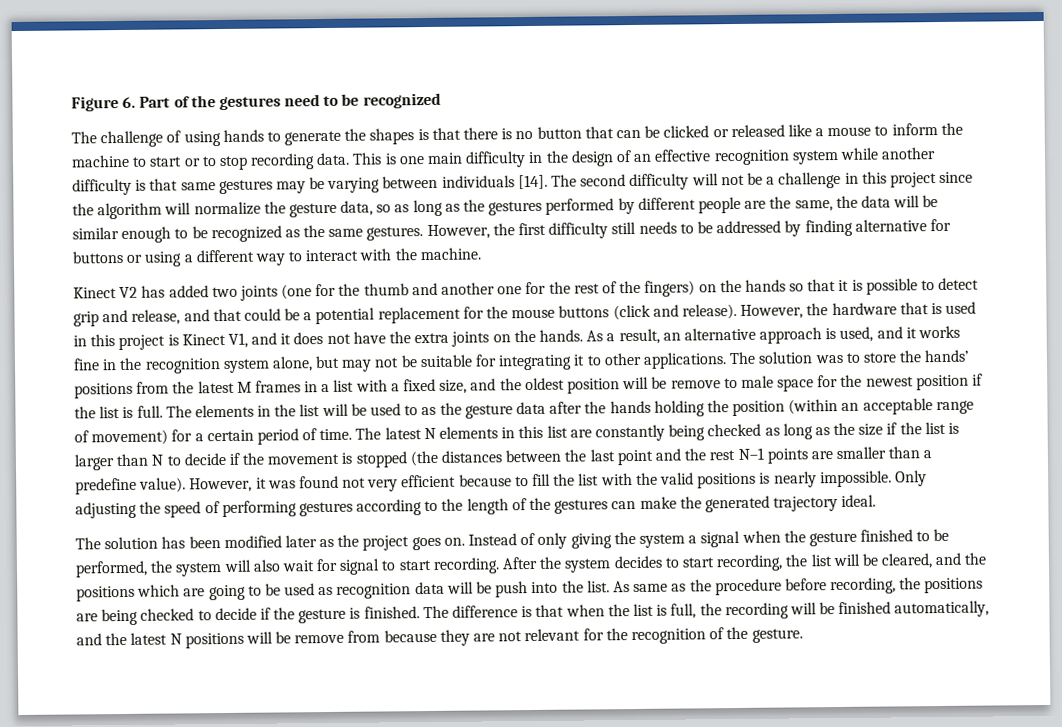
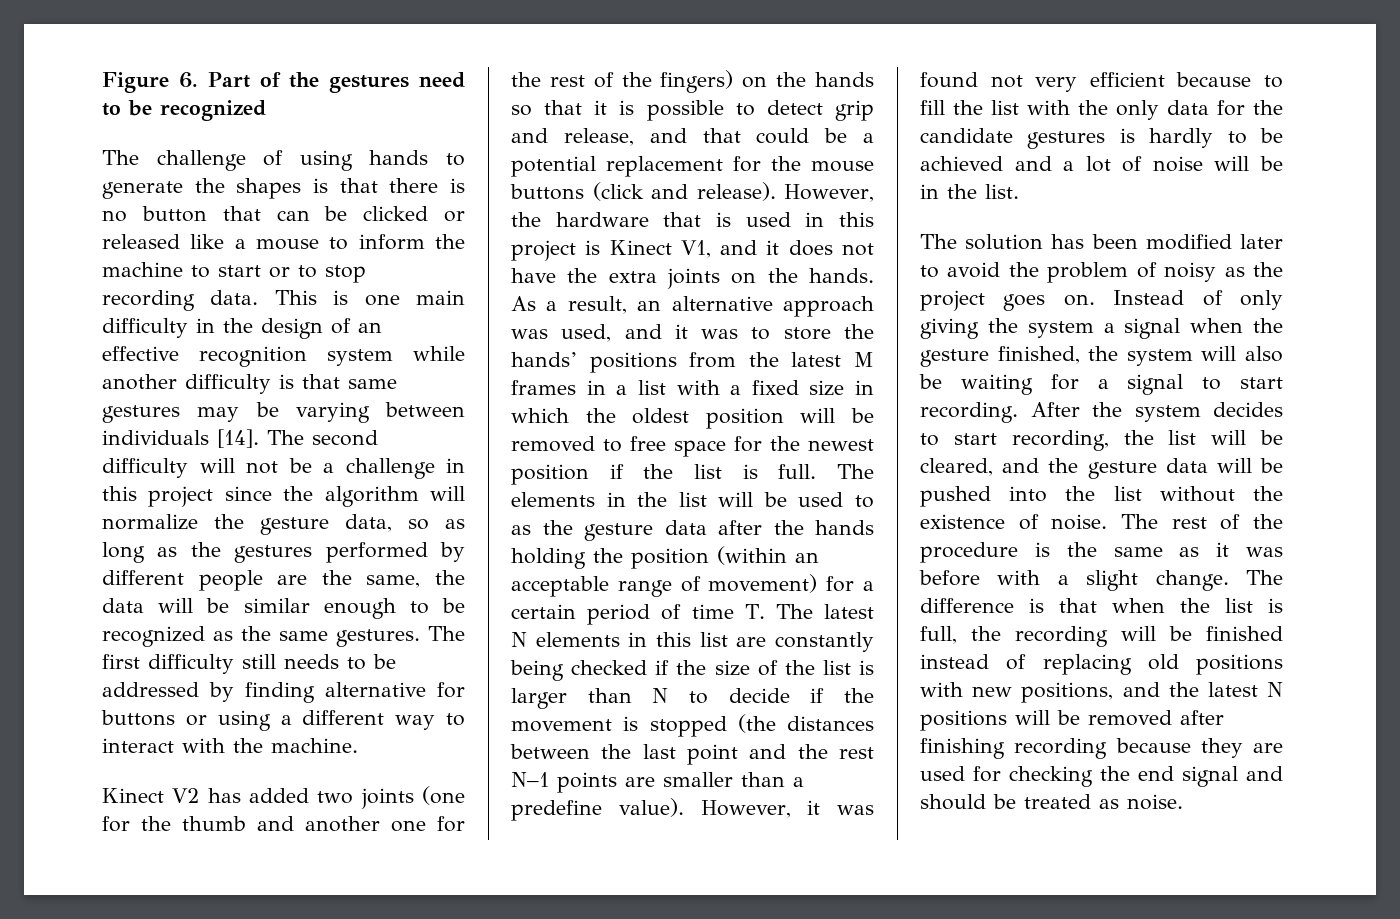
- However, the first difficulty still needs to be addressed by finding alternative for buttons or using a different way to interact with the machine.
+ The first difficulty still needs to be addressed by finding alternative for buttons or using a different way to interact with the machine.
- As a result, an alternative approach is used, and it works fine in the recognition system alone, but may not be suitable for integrating it to other applications. The solution was to store the hands’ positions from the latest M frames in a list with a fixed size, and the oldest position will be remove to male space for the newest position if the list is full.
+ As a result, an alternative approach was used, and it was to store the hands’ positions from the latest M frames in a list with a fixed size in which the oldest position will be removed to free space for the newest position if the list is full.
- The elements in the list will be used to as the gesture data after the hands holding the position (within an acceptable range of movement) for a certain period of time. The latest N elements in this list are constantly being checked as long as the size if the list is larger than N to decide if the movement is stopped (the distances between the last point and the rest N–1 points are smaller than a predefine value).
+ The elements in the list will be used to as the gesture data after the hands holding the position (within an acceptable range of movement) for a certain period of time T. The latest N elements in this list are constantly being checked if the size of the list is larger than N to decide if the movement is stopped (the distances between the last point and the rest N–1 points are smaller than a predefine value).
- However, it was found not very efficient because to fill the list with the valid positions is nearly impossible. Only adjusting the speed of performing gestures according to the length of the gestures can make the generated trajectory ideal.
+ However, it was found not very efficient because to fill the list with the only data for the candidate gestures is hardly to be achieved and a lot of noise will be in the list.
- The solution has been modified later as the project goes on.
+ The solution has been modified later to avoid the problem of noisy as the project goes on.
- Instead of only giving the system a signal when the gesture finished to be performed, the system will also wait for signal to start recording.
+ Instead of only giving the system a signal when the gesture finished, the system will also be waiting for a signal to start recording.
- After the system decides to start recording, the list will be cleared, and the positions which are going to be used as recognition data will be push into the list. As same as the procedure before recording, the positions are being checked to decide if the gesture is finished.
+ After the system decides to start recording, the list will be cleared, and the gesture data will be pushed into the list without the existence of noise. The rest of the procedure is the same as it was before with a slight change.
- The difference is that when the list is full, the recording will be finished automatically, and the latest N positions will be remove from because they are not relevant for the recognition of the gesture.
+ The difference is that when the list is full, the recording will be finished instead of replacing old positions with new positions, and the latest N positions will be removed after finishing recording because they are used for checking the end signal and should be treated as noise.

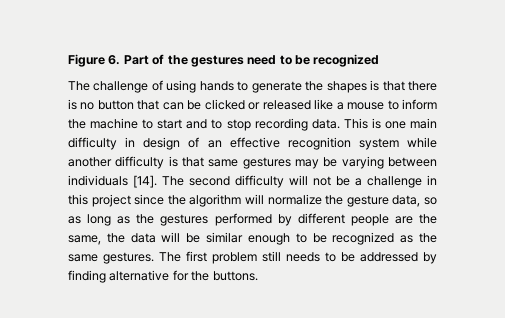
- The challenge of using hands to generate the shapes is that there is no button that can be clicked or released like a mouse to inform the machine to start or to stop recording data.
+ The challenge of using hands to generate the shapes is that there is no button that can be clicked or released like a mouse to inform the machine to start and to stop recording data.
- This is one main difficulty in the design of an effective recognition system while another difficulty is that same gestures may be varying between individuals [14].
+ This is one main difficulty in design of an effective recognition system while another difficulty is that same gestures may be varying between individuals [14].
- The first difficulty still needs to be addressed by finding alternative for buttons or using a different way to interact with the machine.
- Kinect V2 has added two joints (one for the thumb and another one for the rest of the fingers) on the hands so that it is possible to detect grip and release, and that could be a potential replacement for the mouse buttons (click and release). However, the hardware that is used in this project is Kinect V1, and it does not have the extra joints on the hands. As a result, an alternative approach was used, and it was to store the hands’ positions from the latest M frames in a list with a fixed size in which the oldest position will be removed to free space for the newest position if the list is full. The elements in the list will be used to as the gesture data after the hands holding the position (within an acceptable range of movement) for a certain period of time T. The latest N elements in this list are constantly being checked if the size of the list is larger than N to decide if the movement is stopped (the distances between the last point and the rest N–1 points are smaller than a predefine value). However, it was found not very efficient because to fill the list with the only data for the candidate gestures is hardly to be achieved and a lot of noise will be in the list.
- The solution has been modified later to avoid the problem of noisy as the project goes on. Instead of only giving the system a signal when the gesture finished, the system will also be waiting for a signal to start recording. After the system decides to start recording, the list will be cleared, and the gesture data will be pushed into the list without the existence of noise. The rest of the procedure is the same as it was before with a slight change. The difference is that when the list is full, the recording will be finished instead of replacing old positions with new positions, and the latest N positions will be removed after finishing recording because they are used for checking the end signal and should be treated as noise.
+ The first problem still needs to be addressed by finding alternative for the buttons.

